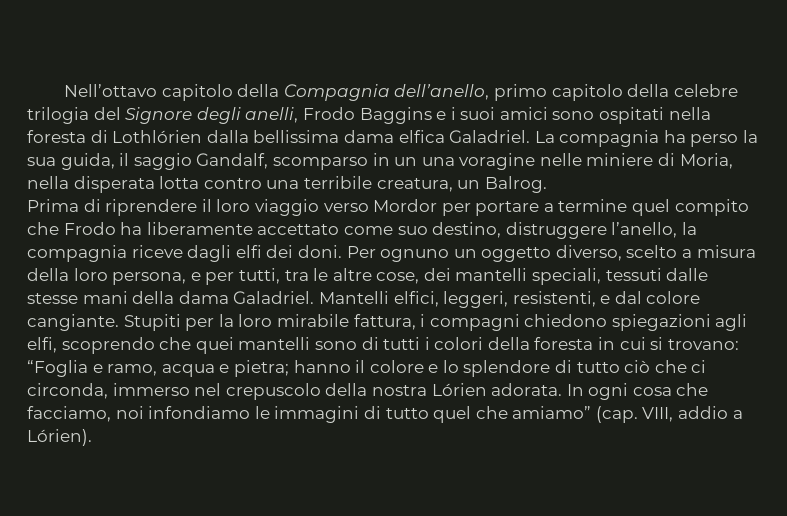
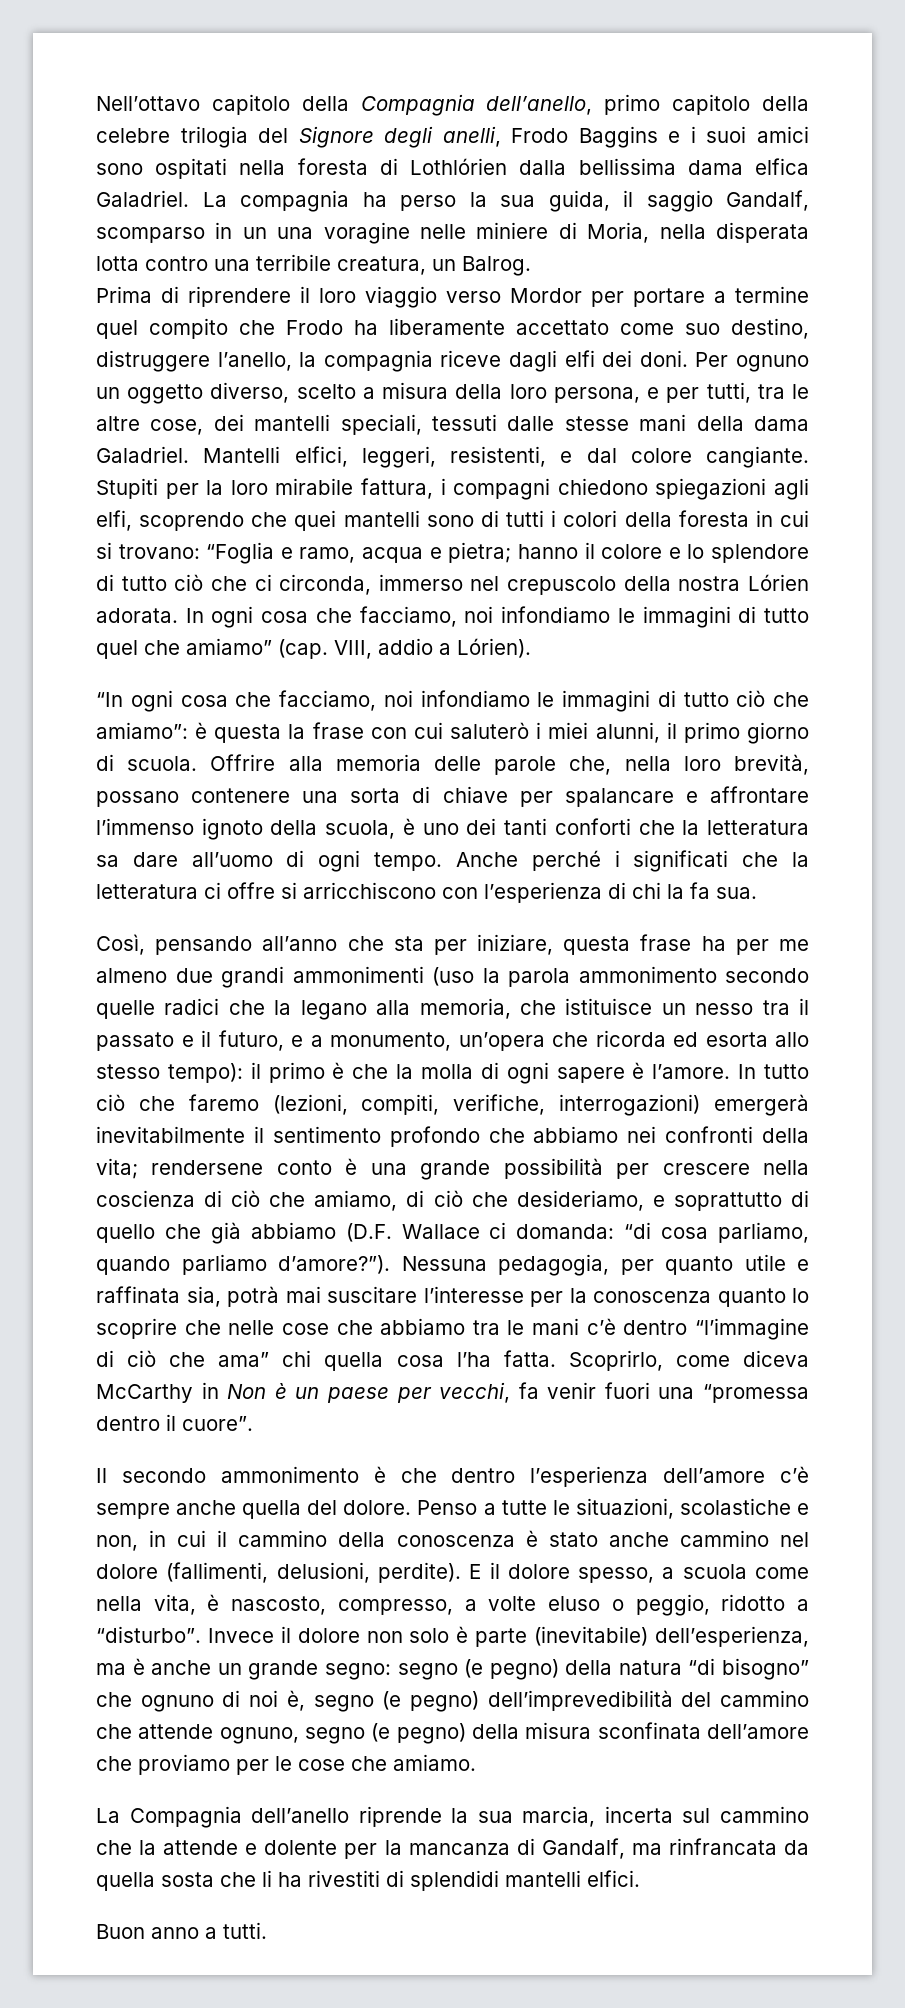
+ “In ogni cosa che facciamo, noi infondiamo le immagini di tutto ciò che amiamo”: è questa la frase con cui saluterò i miei alunni, il primo giorno di scuola. Offrire alla memoria delle parole che, nella loro brevità, possano contenere una sorta di chiave per spalancare e affrontare l’immenso ignoto della scuola, è uno dei tanti conforti che la letteratura sa dare all’uomo di ogni tempo. Anche perché i significati che la letteratura ci offre si arricchiscono con l’esperienza di chi la fa sua.
+ Così, pensando all’anno che sta per iniziare, questa frase ha per me almeno due grandi ammonimenti (uso la parola ammonimento secondo quelle radici che la legano alla memoria, che istituisce un nesso tra il passato e il futuro, e a monumento, un’opera che ricorda ed esorta allo stesso tempo): il primo è che la molla di ogni sapere è l’amore. In tutto ciò che faremo (lezioni, compiti, verifiche, interrogazioni) emergerà inevitabilmente il sentimento profondo che abbiamo nei confronti della vita; rendersene conto è una grande possibilità per crescere nella coscienza di ciò che amiamo, di ciò che desideriamo, e soprattutto di quello che già abbiamo (D.F. Wallace ci domanda: “di cosa parliamo, quando parliamo d’amore?”). Nessuna pedagogia, per quanto utile e raffinata sia, potrà mai suscitare l’interesse per la conoscenza quanto lo scoprire che nelle cose che abbiamo tra le mani c’è dentro “l’immagine di ciò che ama” chi quella cosa l’ha fatta. Scoprirlo, come diceva McCarthy in Non è un paese per vecchi, fa venir fuori una “promessa dentro il cuore”.
+ Il secondo ammonimento è che dentro l’esperienza dell’amore c’è sempre anche quella del dolore. Penso a tutte le situazioni, scolastiche e non, in cui il cammino della conoscenza è stato anche cammino nel dolore (fallimenti, delusioni, perdite). E il dolore spesso, a scuola come nella vita, è nascosto, compresso, a volte eluso o peggio, ridotto a “disturbo”. Invece il dolore non solo è parte (inevitabile) dell’esperienza, ma è anche un grande segno: segno (e pegno) della natura “di bisogno” che ognuno di noi è, segno (e pegno) dell’imprevedibilità del cammino che attende ognuno, segno (e pegno) della misura sconfinata dell’amore che proviamo per le cose che amiamo.
+ La Compagnia dell’anello riprende la sua marcia, incerta sul cammino che la attende e dolente per la mancanza di Gandalf, ma rinfrancata da quella sosta che li ha rivestiti di splendidi mantelli elfici.
+ Buon anno a tutti.

